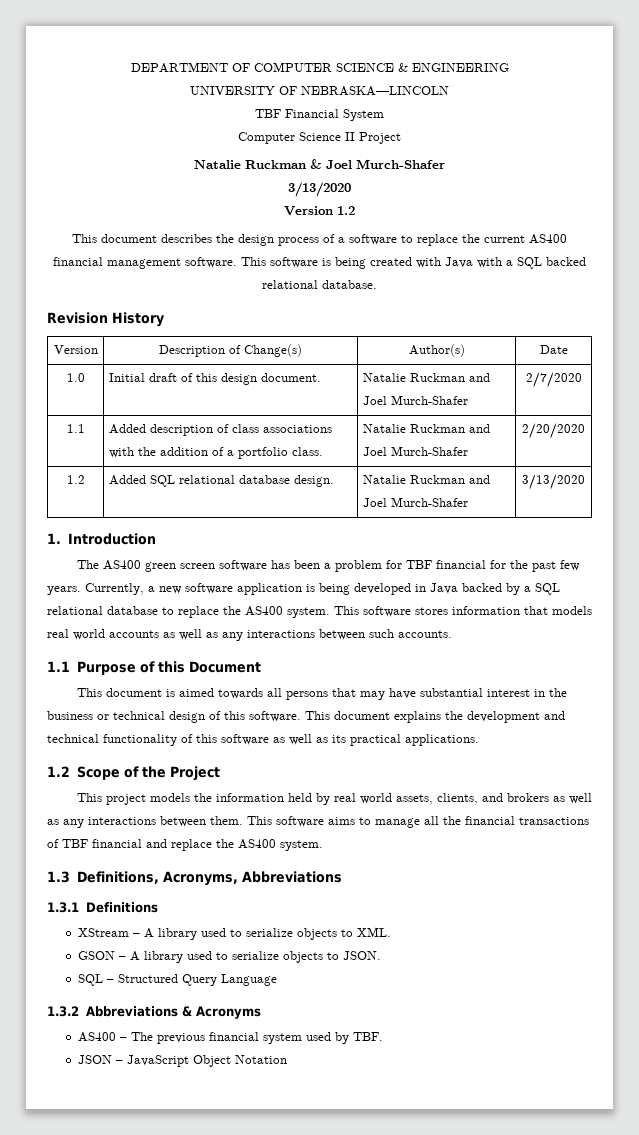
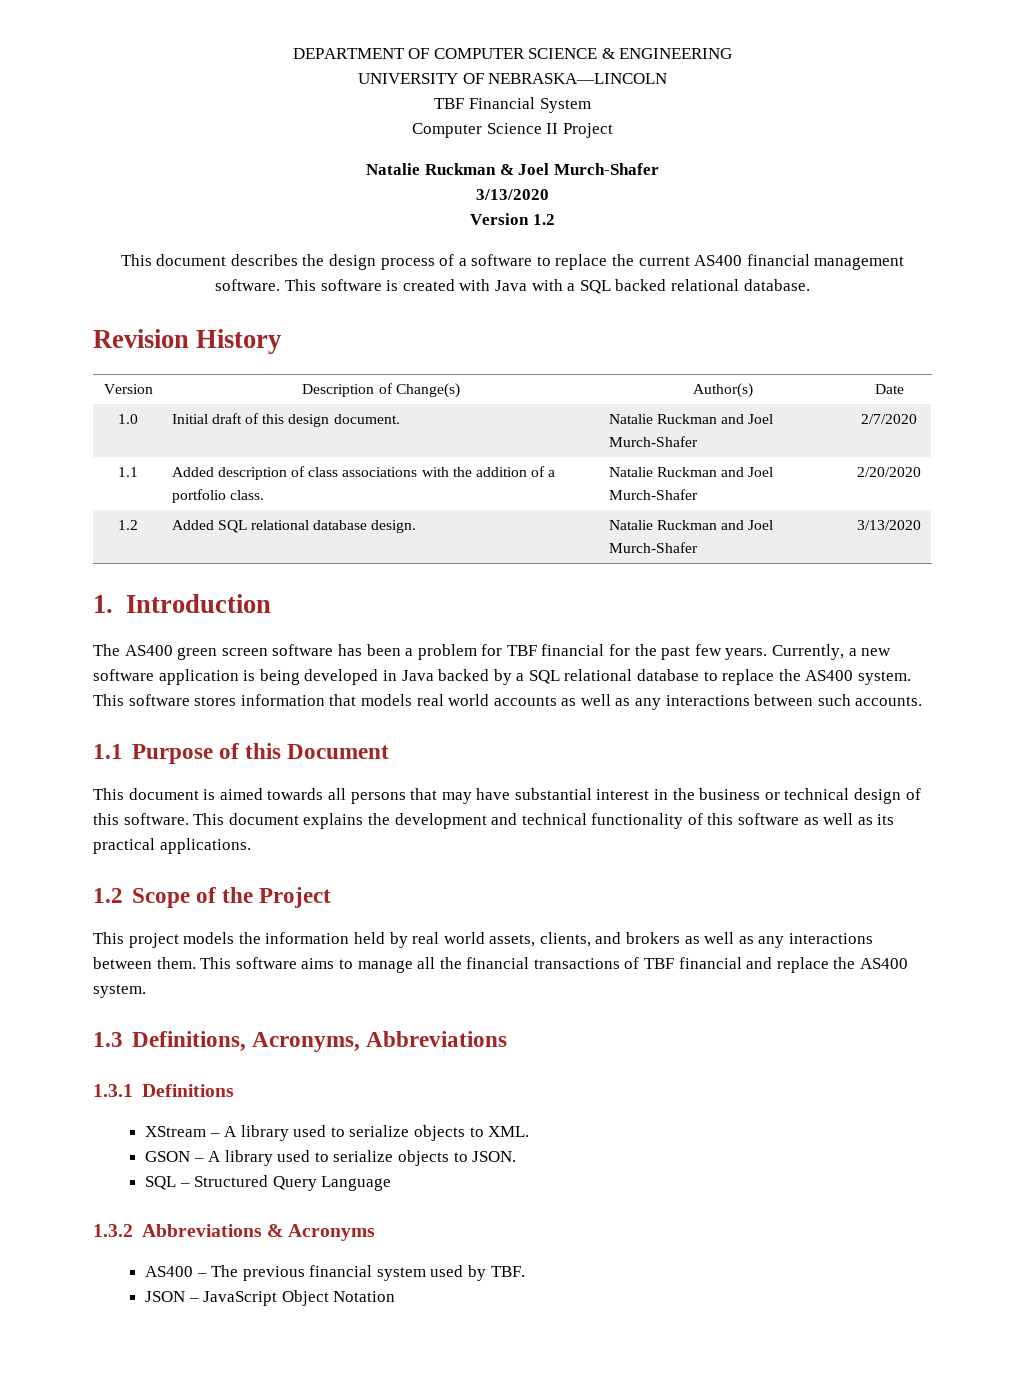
- This software is being created with Java with a SQL backed relational database.
+ This software is created with Java with a SQL backed relational database.

